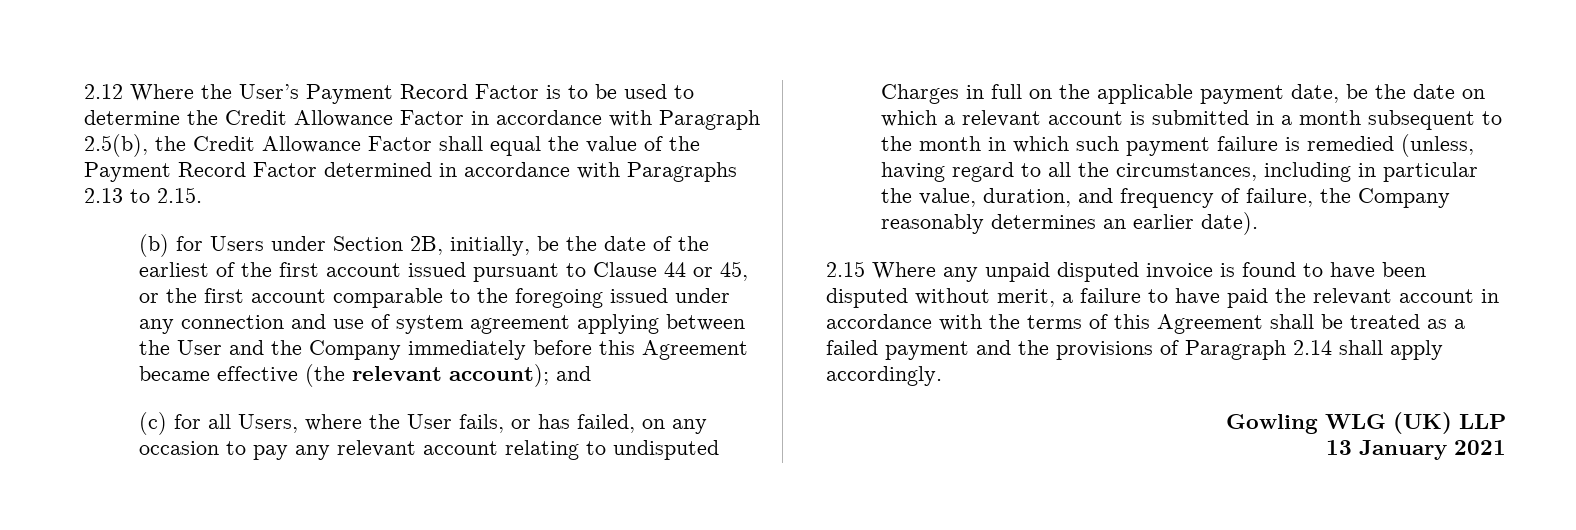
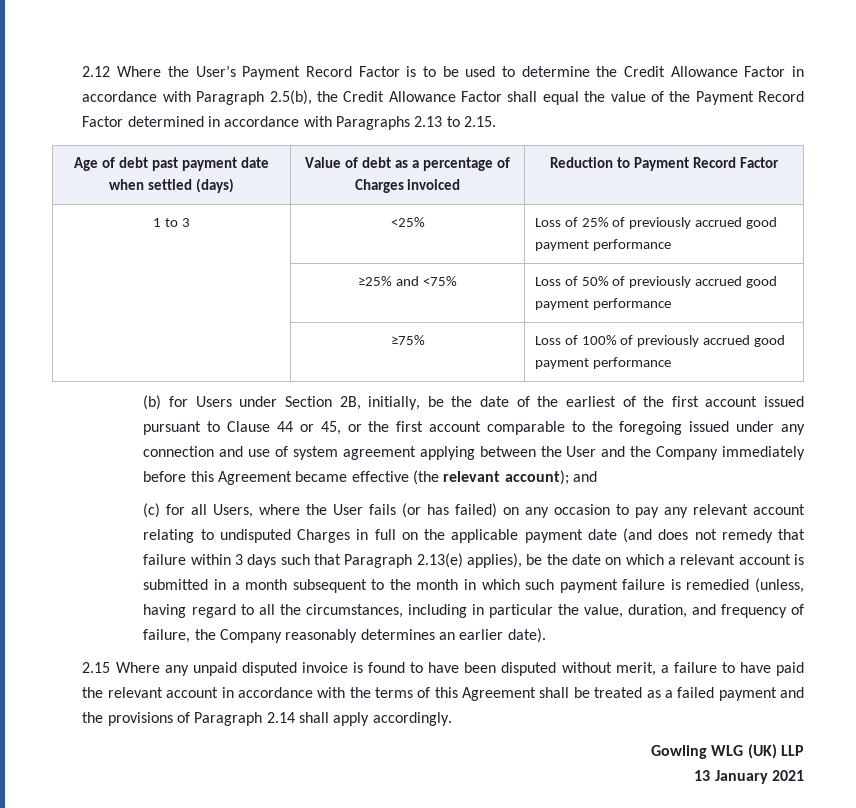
+ Age of debt past payment date when settled (days) | Value of debt as a percentage of Charges invoiced | Reduction to Payment Record Factor
+ 1 to 3 | <25% | Loss of 25% of previously accrued good payment performance
+ | ≥25% and <75% | Loss of 50% of previously accrued good payment performance
+ | ≥75% | Loss of 100% of previously accrued good payment performance
- (c) for all Users, where the User fails, or has failed, on any occasion to pay any relevant account relating to undisputed Charges in full on the applicable payment date, be the date on which a relevant account is submitted in a month subsequent to the month in which such payment failure is remedied (unless, having regard to all the circumstances, including in particular the value, duration, and frequency of failure, the Company reasonably determines an earlier date).
+ (c) for all Users, where the User fails (or has failed) on any occasion to pay any relevant account relating to undisputed Charges in full on the applicable payment date (and does not remedy that failure within 3 days such that Paragraph 2.13(e) applies), be the date on which a relevant account is submitted in a month subsequent to the month in which such payment failure is remedied (unless, having regard to all the circumstances, including in particular the value, duration, and frequency of failure, the Company reasonably determines an earlier date).

